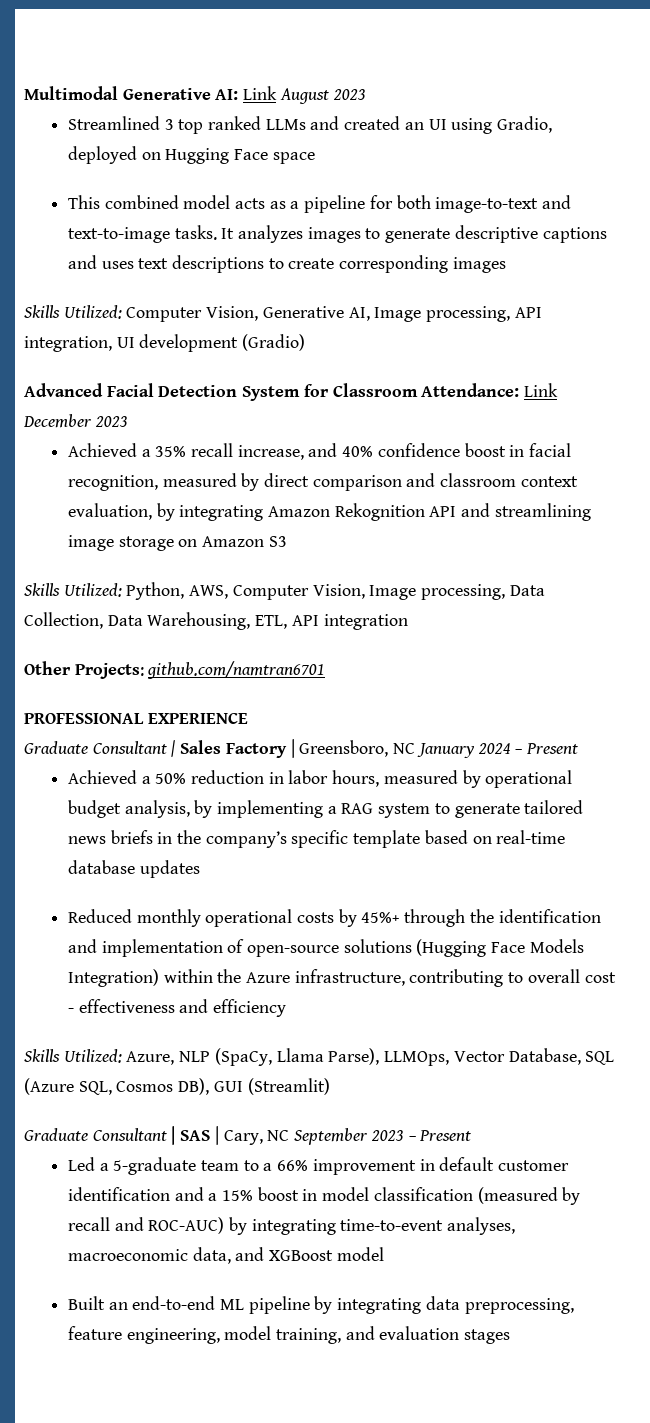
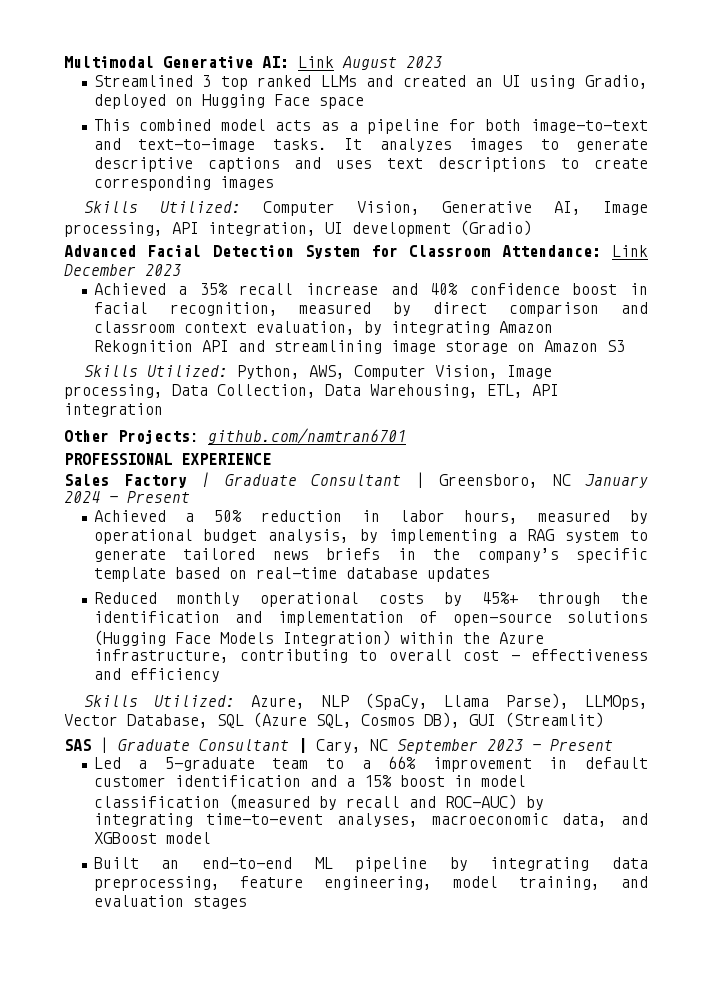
- Achieved a 35% recall increase, and 40% confidence boost in facial recognition, measured by direct comparison and classroom context evaluation, by integrating Amazon Rekognition API and streamlining image storage on Amazon S3
+ Achieved a 35% recall increase and 40% confidence boost in facial recognition, measured by direct comparison and classroom context evaluation, by integrating Amazon Rekognition API and streamlining image storage on Amazon S3
- Graduate Consultant | Sales Factory | Greensboro, NC January 2024 – Present
+ Sales Factory | Graduate Consultant | Greensboro, NC January 2024 – Present
- Graduate Consultant | SAS | Cary, NC September 2023 – Present
+ SAS | Graduate Consultant | Cary, NC September 2023 – Present

